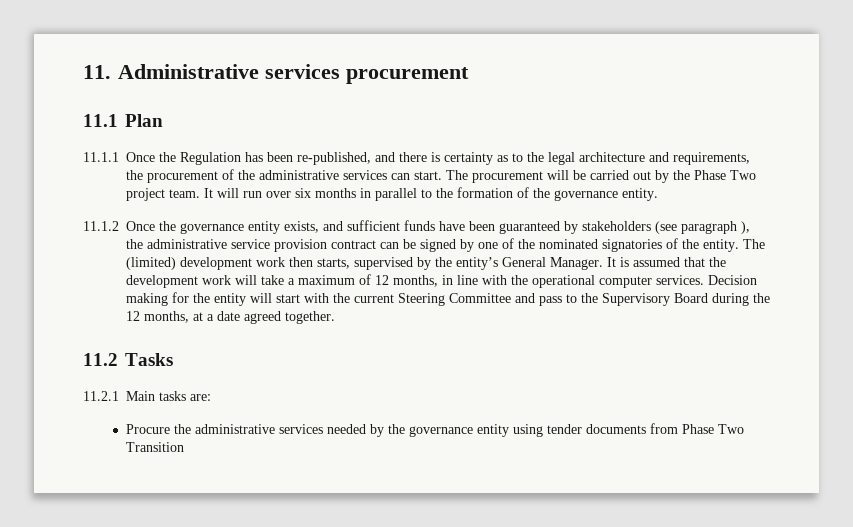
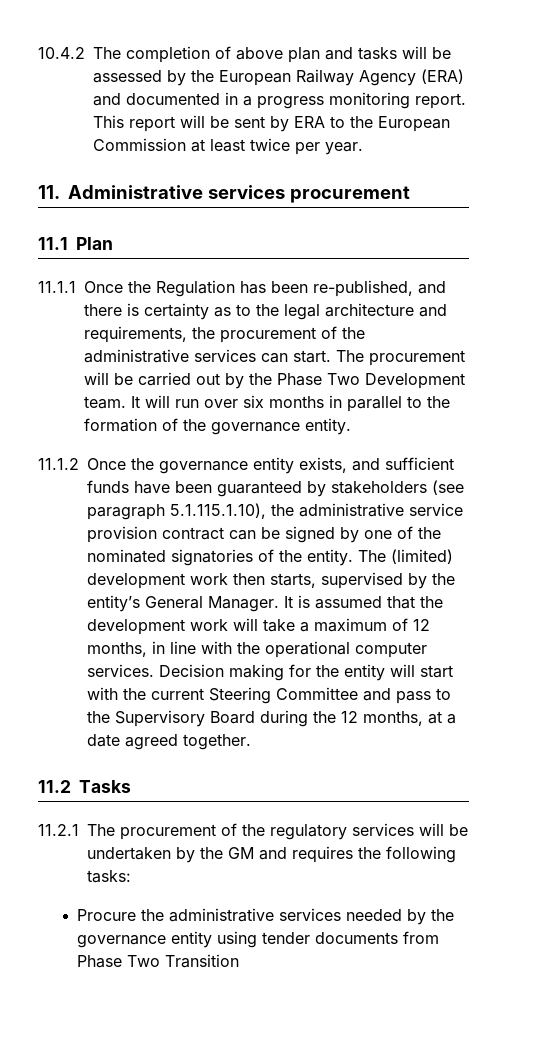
+ 10.4.2 The completion of above plan and tasks will be assessed by the European Railway Agency (ERA) and documented in a progress monitoring report. This report will be sent by ERA to the European Commission at least twice per year.
- The procurement will be carried out by the Phase Two project team.
+ The procurement will be carried out by the Phase Two Development team.
- 11.1.2 Once the governance entity exists, and sufficient funds have been guaranteed by stakeholders (see paragraph ), the administrative service provision contract can be signed by one of the nominated signatories of the entity.
+ 11.1.2 Once the governance entity exists, and sufficient funds have been guaranteed by stakeholders (see paragraph 5.1.115.1.10), the administrative service provision contract can be signed by one of the nominated signatories of the entity.
- 11.2.1 Main tasks are:
+ 11.2.1 The procurement of the regulatory services will be undertaken by the GM and requires the following tasks:

